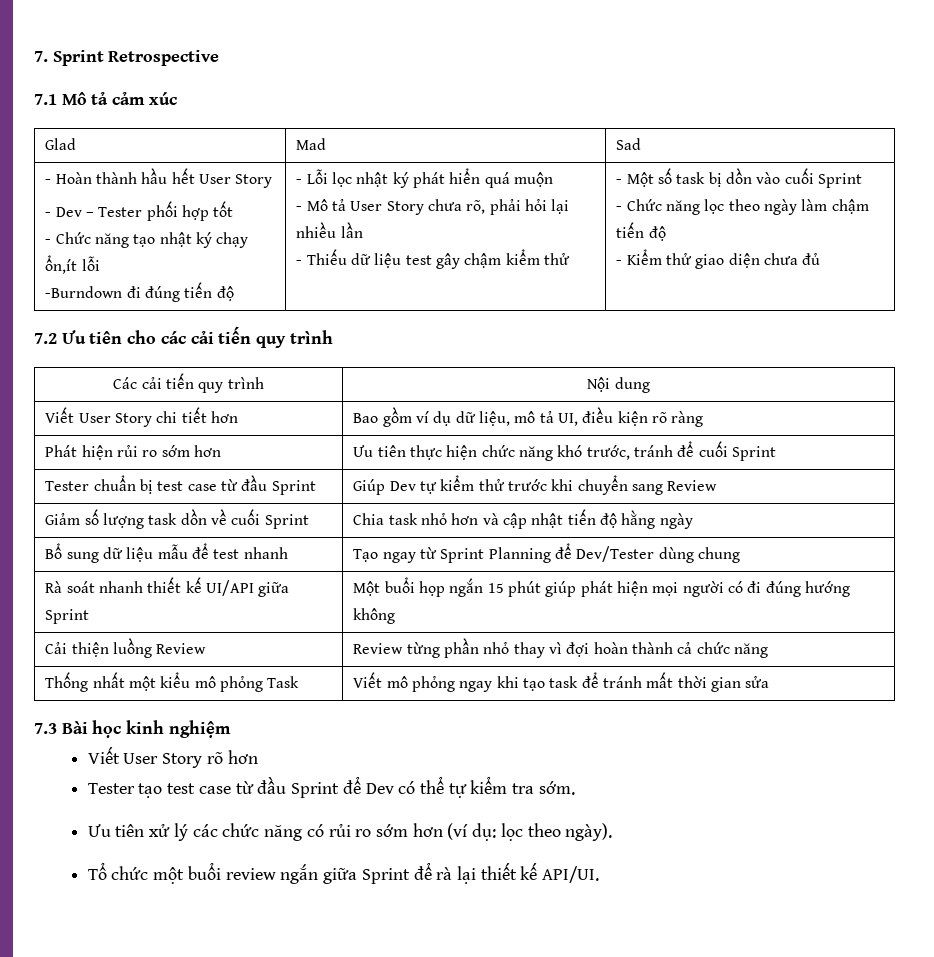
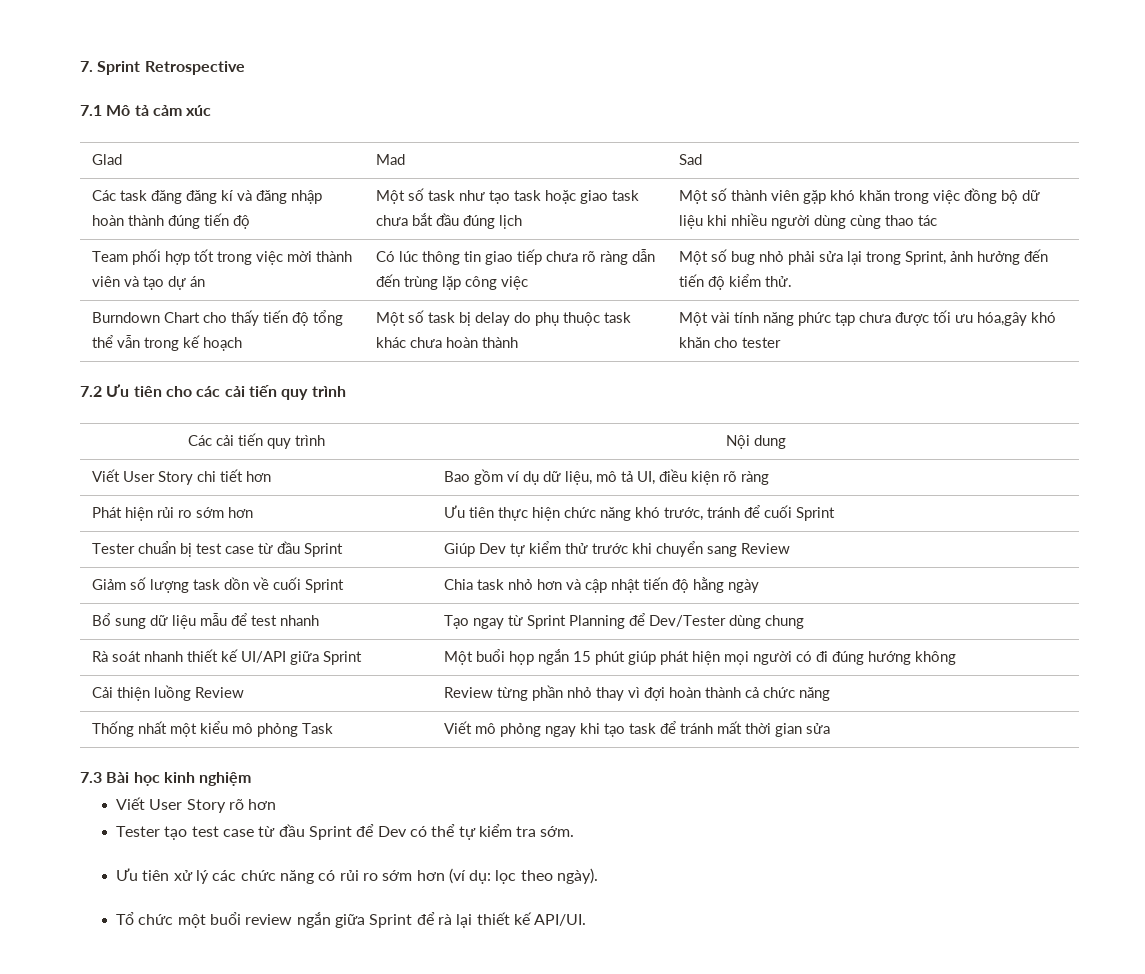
- - Hoàn thành hầu hết User Story
- - Dev – Tester phối hợp tốt
- - Chức năng tạo nhật ký chạy ổn,ít lỗi
- -Burndown đi đúng tiến độ | - Lỗi lọc nhật ký phát hiển quá muộn
- - Mô tả User Story chưa rõ, phải hỏi lại nhiều lần
- - Thiếu dữ liệu test gây chậm kiểm thử | - Một số task bị dồn vào cuối Sprint
- - Chức năng lọc theo ngày làm chậm tiến độ
- - Kiểm thử giao diện chưa đủ
+ Các task đăng đăng kí và đăng nhập hoàn thành đúng tiến độ | Một số task như tạo task hoặc giao task chưa bắt đầu đúng lịch | Một số thành viên gặp khó khăn trong việc đồng bộ dữ liệu khi nhiều người dùng cùng thao tác
+ Team phối hợp tốt trong việc mời thành viên và tạo dự án | Có lúc thông tin giao tiếp chưa rõ ràng dẫn đến trùng lặp công việc | Một số bug nhỏ phải sửa lại trong Sprint, ảnh hưởng đến tiến độ kiểm thử.
+ Burndown Chart cho thấy tiến độ tổng thể vẫn trong kế hoạch | Một số task bị delay do phụ thuộc task khác chưa hoàn thành | Một vài tính năng phức tạp chưa được tối ưu hóa,gây khó khăn cho tester

